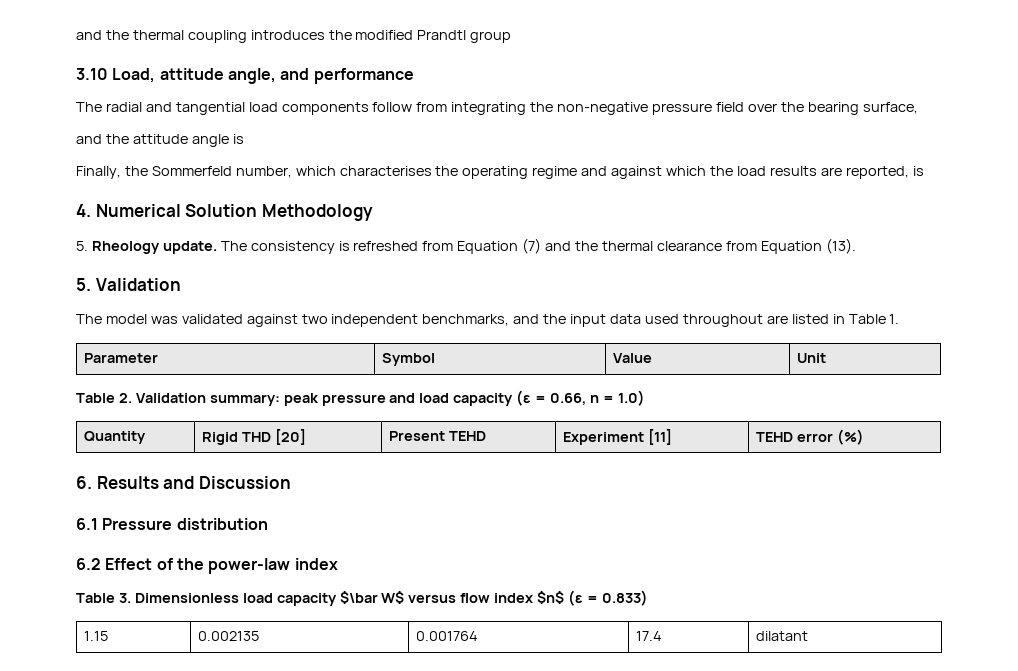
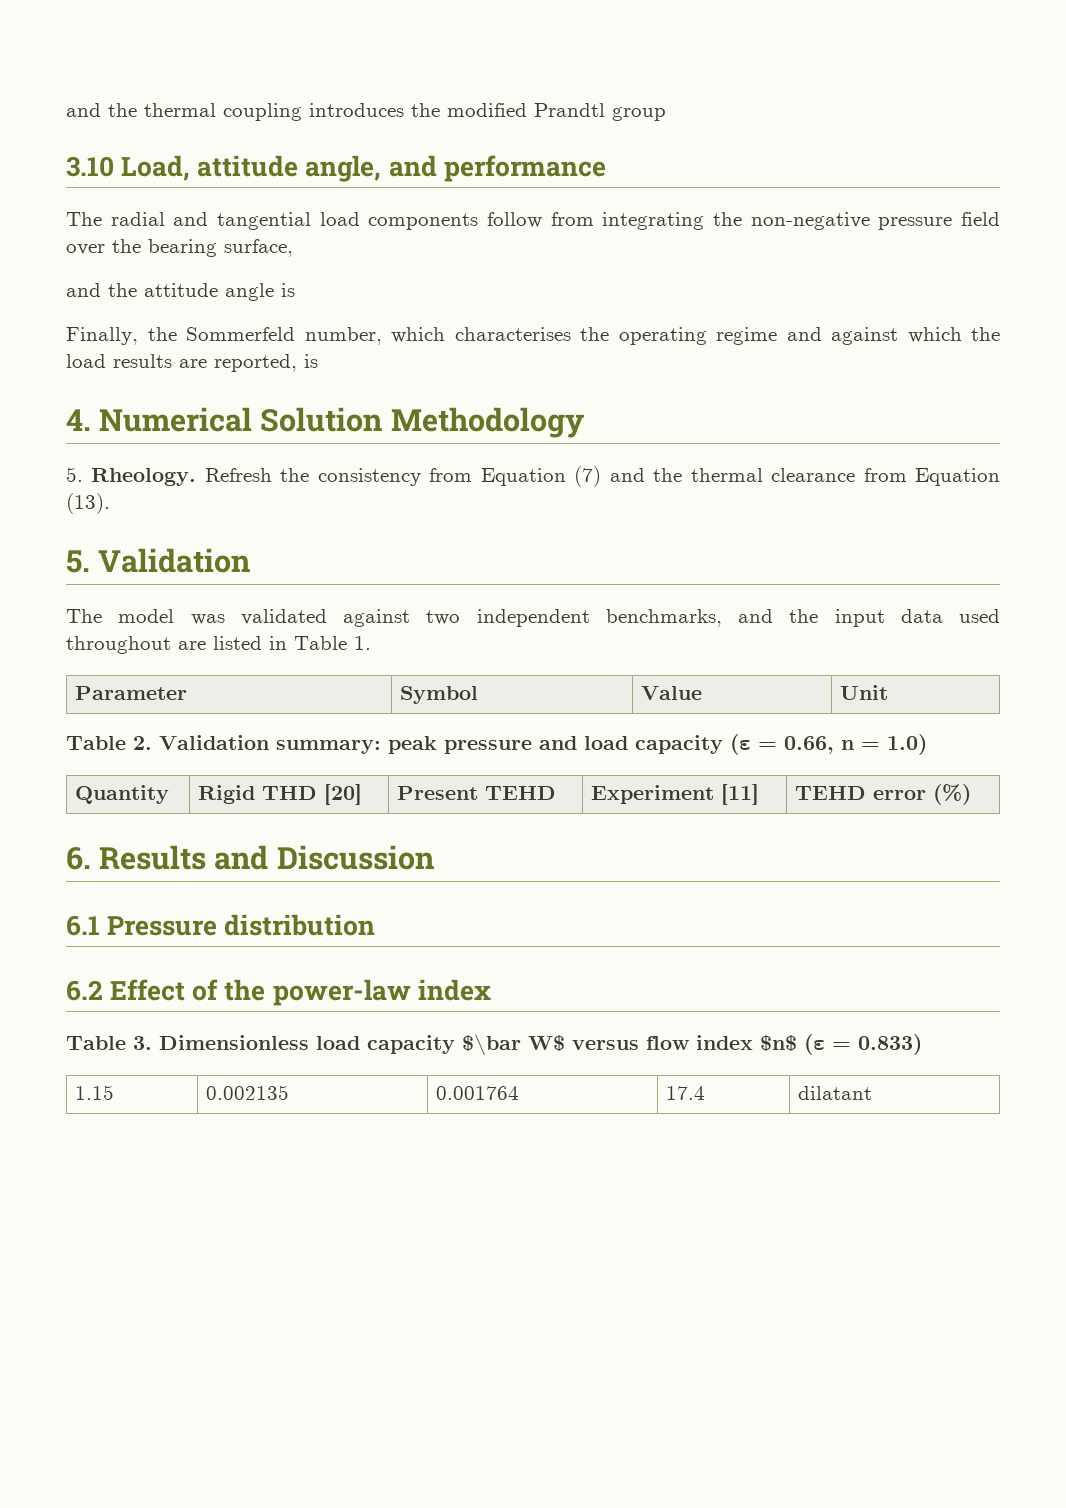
- 5. Rheology update. The consistency is refreshed from Equation (7) and the thermal clearance from Equation (13).
+ 5. Rheology. Refresh the consistency from Equation (7) and the thermal clearance from Equation (13).

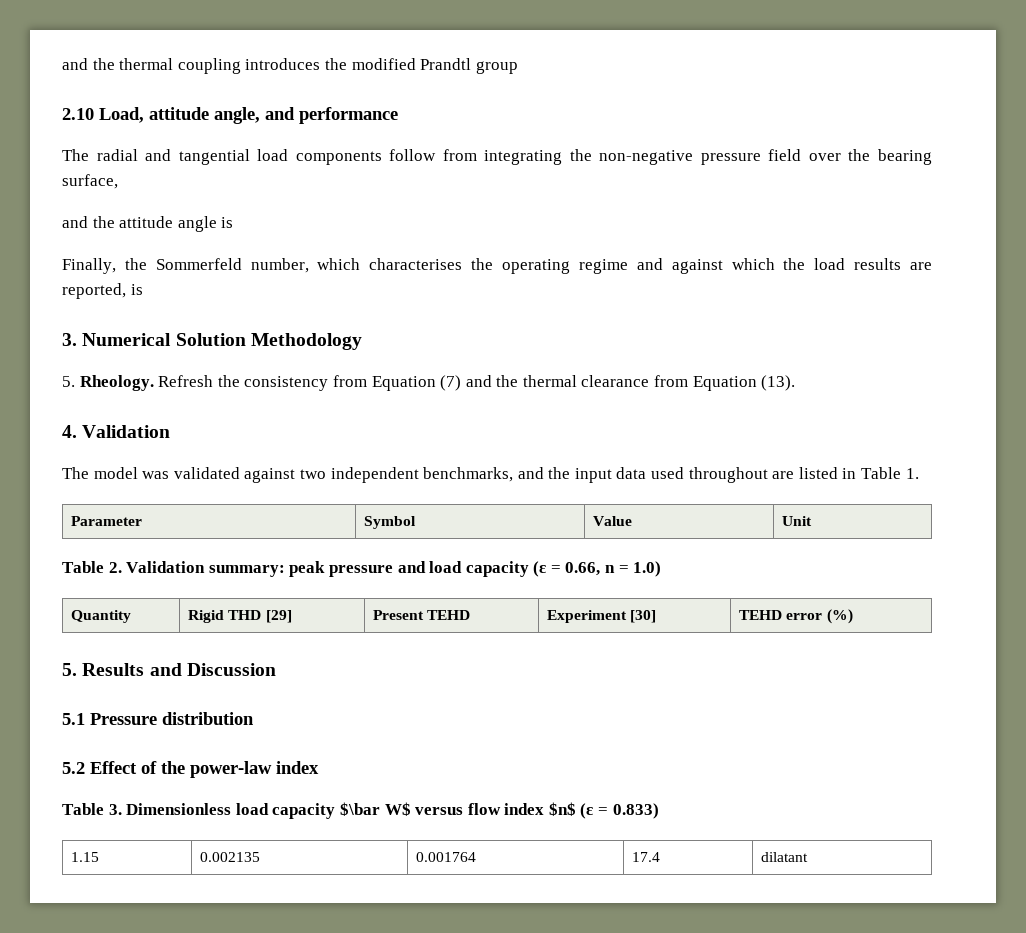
- 3.10 Load, attitude angle, and performance
+ 2.10 Load, attitude angle, and performance
- 4. Numerical Solution Methodology
+ 3. Numerical Solution Methodology
- 5. Validation
+ 4. Validation
- Quantity | Rigid THD [20] | Present TEHD | Experiment [11] | TEHD error (%)
+ Quantity | Rigid THD [29] | Present TEHD | Experiment [30] | TEHD error (%)
- 6. Results and Discussion
+ 5. Results and Discussion
- 6.1 Pressure distribution
+ 5.1 Pressure distribution
- 6.2 Effect of the power-law index
+ 5.2 Effect of the power-law index

